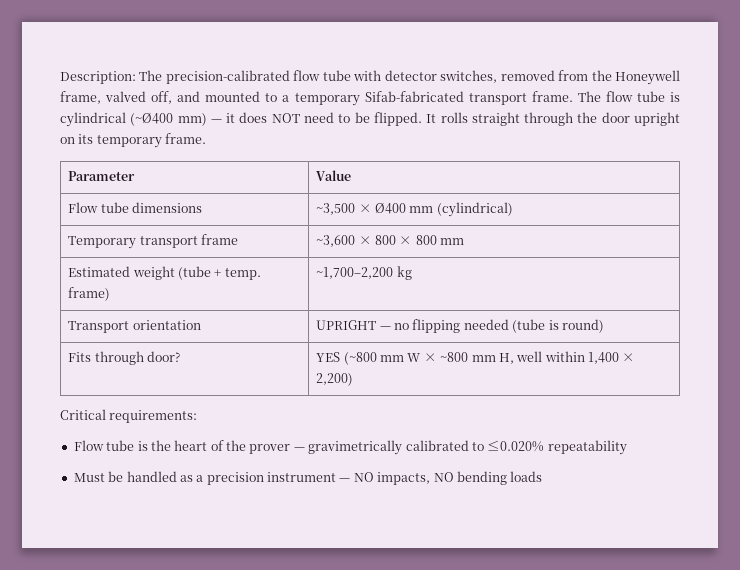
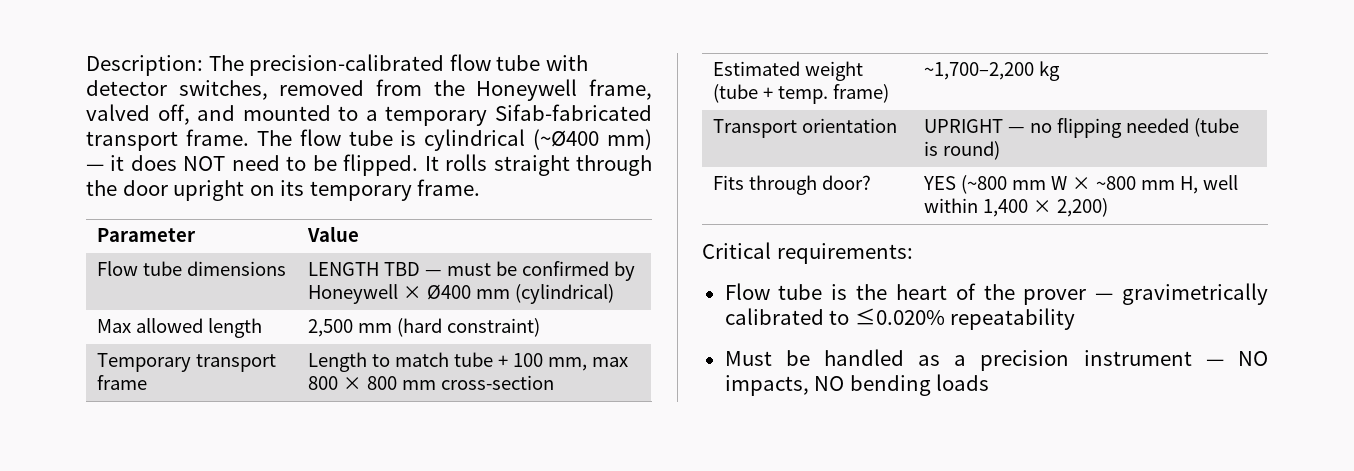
- Flow tube dimensions | ~3,500 × Ø400 mm (cylindrical)
- Temporary transport frame | ~3,600 × 800 × 800 mm
+ Flow tube dimensions | LENGTH TBD — must be confirmed by Honeywell × Ø400 mm (cylindrical)
+ Max allowed length | 2,500 mm (hard constraint)
+ Temporary transport frame | Length to match tube + 100 mm, max 800 × 800 mm cross-section

